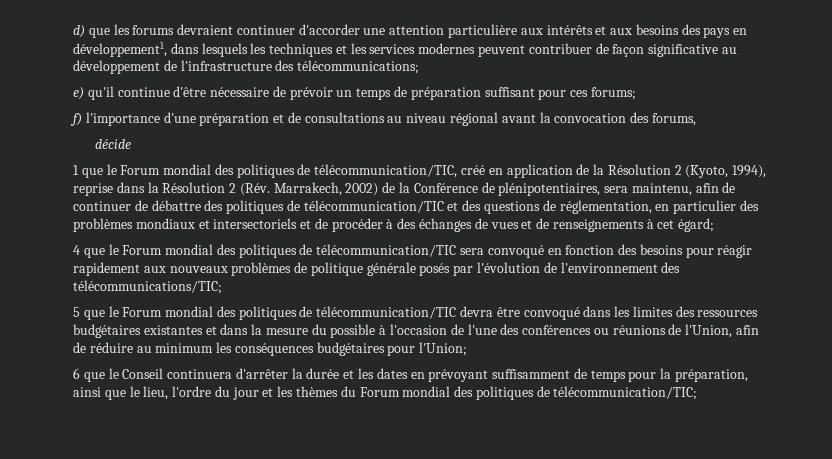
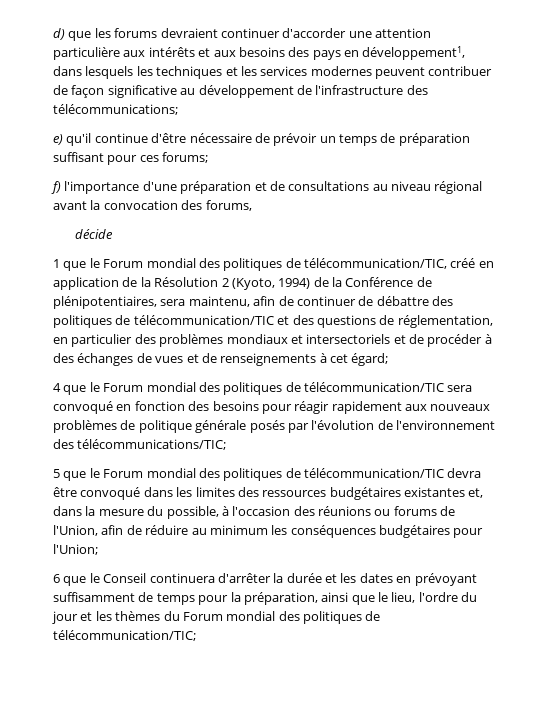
- 1 que le Forum mondial des politiques de télécommunication/TIC, créé en application de la Résolution 2 (Kyoto, 1994), reprise dans la Résolution 2 (Rév. Marrakech, 2002) de la Conférence de plénipotentiaires, sera maintenu, afin de continuer de débattre des politiques de télécommunication/TIC et des questions de réglementation, en particulier des problèmes mondiaux et intersectoriels et de procéder à des échanges de vues et de renseignements à cet égard;
+ 1 que le Forum mondial des politiques de télécommunication/TIC, créé en application de la Résolution 2 (Kyoto, 1994) de la Conférence de plénipotentiaires, sera maintenu, afin de continuer de débattre des politiques de télécommunication/TIC et des questions de réglementation, en particulier des problèmes mondiaux et intersectoriels et de procéder à des échanges de vues et de renseignements à cet égard;
- 5 que le Forum mondial des politiques de télécommunication/TIC devra être convoqué dans les limites des ressources budgétaires existantes et dans la mesure du possible à l'occasion de l'une des conférences ou réunions de l'Union, afin de réduire au minimum les conséquences budgétaires pour l'Union;
+ 5 que le Forum mondial des politiques de télécommunication/TIC devra être convoqué dans les limites des ressources budgétaires existantes et, dans la mesure du possible, à l'occasion des réunions ou forums de l'Union, afin de réduire au minimum les conséquences budgétaires pour l'Union;

